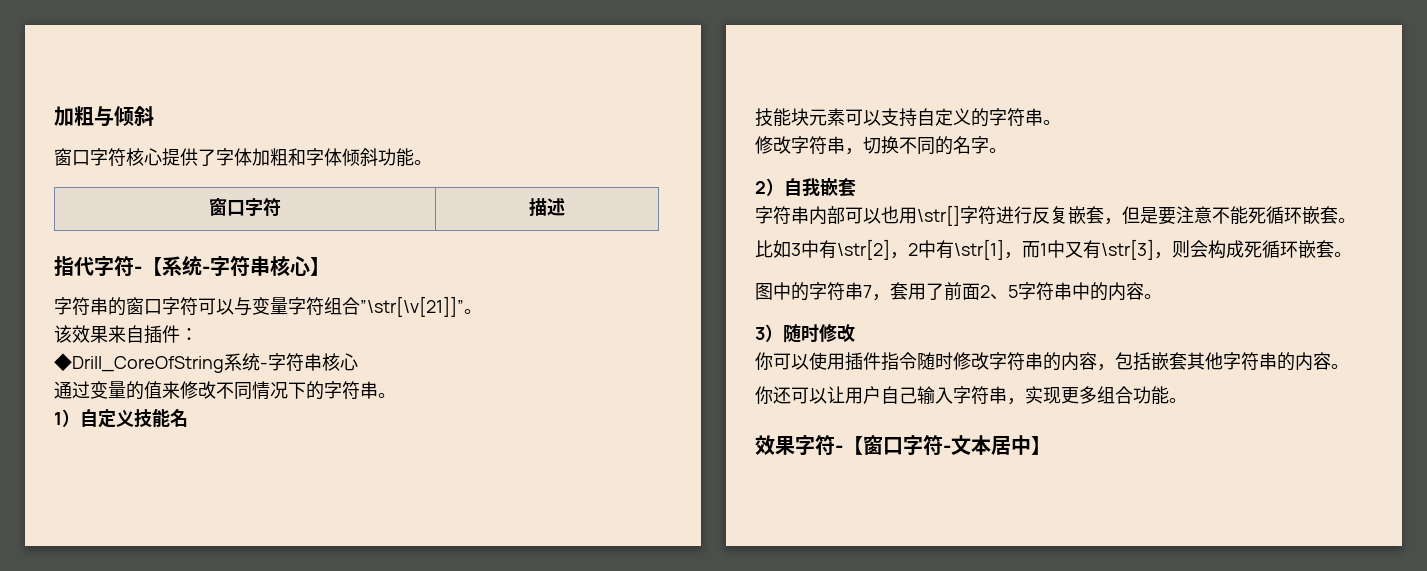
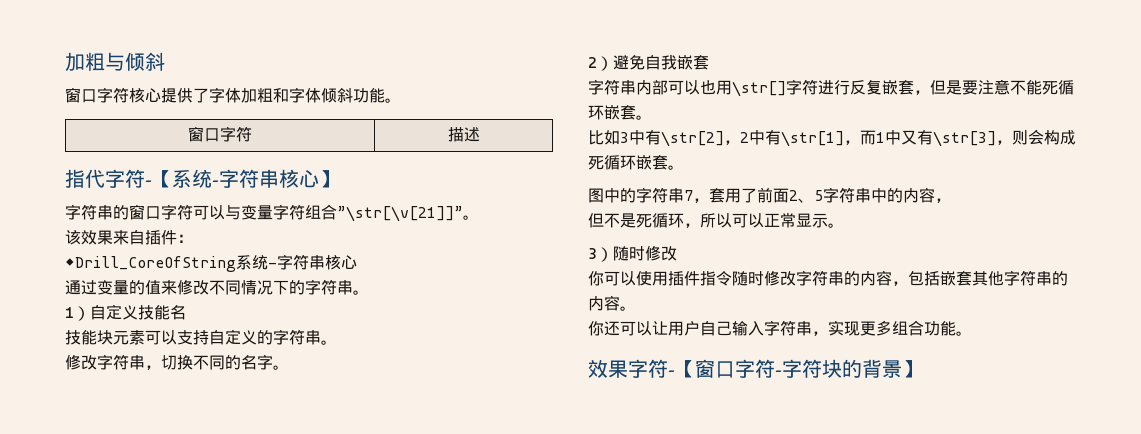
- 2）自我嵌套
+ 2）避免自我嵌套
- 图中的字符串7，套用了前面2、5字符串中的内容。
+ 图中的字符串7，套用了前面2、5字符串中的内容，
+ 但不是死循环，所以可以正常显示。
- 效果字符-【窗口字符-文本居中】
+ 效果字符-【窗口字符-字符块的背景】

